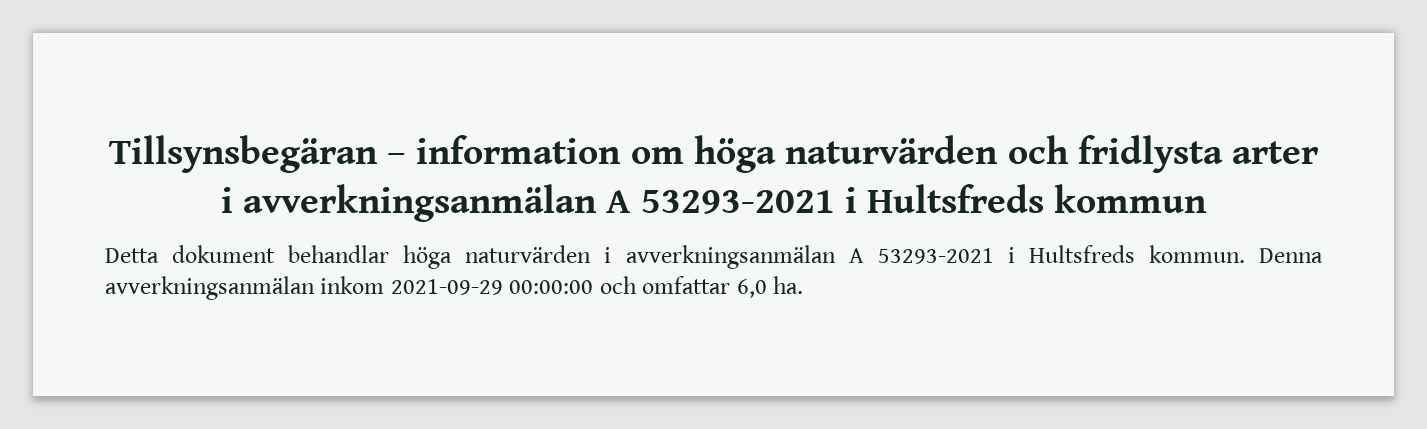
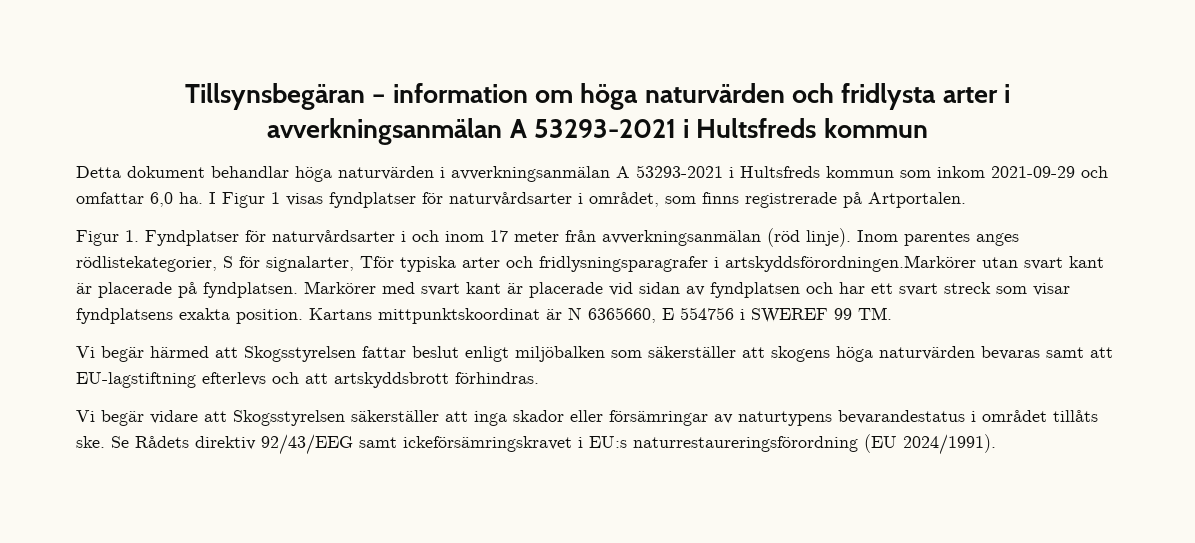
- Detta dokument behandlar höga naturvärden i avverkningsanmälan A 53293-2021 i Hultsfreds kommun. Denna avverkningsanmälan inkom 2021-09-29 00:00:00 och omfattar 6,0 ha.
+ Detta dokument behandlar höga naturvärden i avverkningsanmälan A 53293-2021 i Hultsfreds kommun som inkom 2021-09-29 och omfattar 6,0 ha.
+ I Figur 1 visas fyndplatser för naturvårdsarter i området, som finns registrerade på Artportalen.
+ Figur 1. Fyndplatser för naturvårdsarter i och inom 17 meter från avverkningsanmälan (röd linje). Inom parentes anges rödlistekategorier, S för signalarter, Tför typiska arter och fridlysningsparagrafer i artskyddsförordningen.Markörer utan svart kant är placerade på fyndplatsen. Markörer med svart kant är placerade vid sidan av fyndplatsen och har ett svart streck som visar fyndplatsens exakta position. Kartans mittpunktskoordinat är N 6365660, E 554756 i SWEREF 99 TM.
+ Vi begär härmed att Skogsstyrelsen fattar beslut enligt miljöbalken som säkerställer att skogens höga naturvärden bevaras samt att EU-lagstiftning efterlevs och att artskyddsbrott förhindras.
+ Vi begär vidare att Skogsstyrelsen säkerställer att inga skador eller försämringar av naturtypens bevarandestatus i området tillåts ske. Se Rådets direktiv 92/43/EEG samt ickeförsämringskravet i EU:s naturrestaureringsförordning (EU 2024/1991).

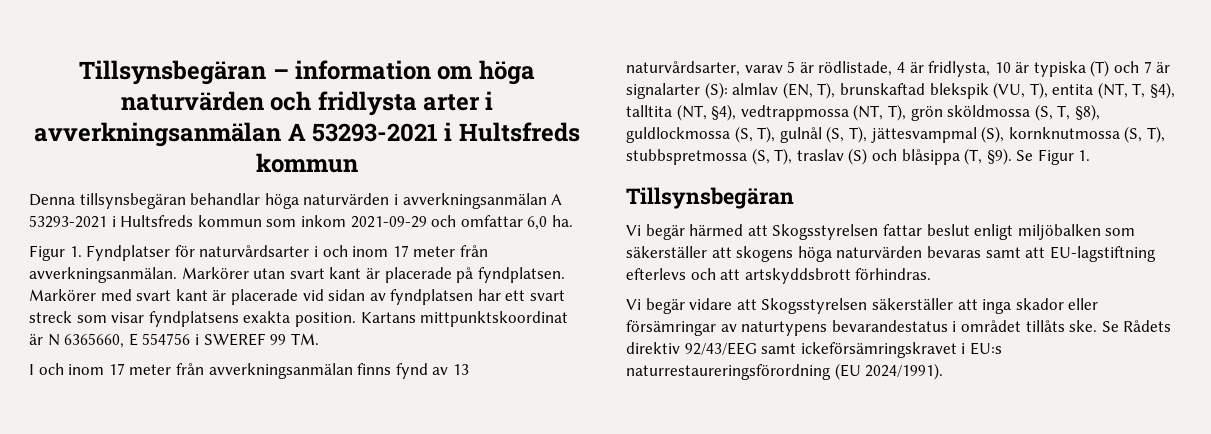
- Detta dokument behandlar höga naturvärden i avverkningsanmälan A 53293-2021 i Hultsfreds kommun som inkom 2021-09-29 och omfattar 6,0 ha. I Figur 1 visas fyndplatser för naturvårdsarter i området, som finns registrerade på Artportalen.
+ Denna tillsynsbegäran behandlar höga naturvärden i avverkningsanmälan A 53293-2021 i Hultsfreds kommun som inkom 2021-09-29 och omfattar 6,0 ha.
- Figur 1. Fyndplatser för naturvårdsarter i och inom 17 meter från avverkningsanmälan (röd linje). Inom parentes anges rödlistekategorier, S för signalarter, Tför typiska arter och fridlysningsparagrafer i artskyddsförordningen.Markörer utan svart kant är placerade på fyndplatsen.
+ Figur 1. Fyndplatser för naturvårdsarter i och inom 17 meter från avverkningsanmälan. Markörer utan svart kant är placerade på fyndplatsen.
- Markörer med svart kant är placerade vid sidan av fyndplatsen och har ett svart streck som visar fyndplatsens exakta position.
+ Markörer med svart kant är placerade vid sidan av fyndplatsen har ett svart streck som visar fyndplatsens exakta position.
+ I och inom 17 meter från avverkningsanmälan finns fynd av 13 naturvårdsarter, varav 5 är rödlistade, 4 är fridlysta, 10 är typiska (T) och 7 är signalarter (S): almlav (EN, T), brunskaftad blekspik (VU, T), entita (NT, T, §4), talltita (NT, §4), vedtrappmossa (NT, T), grön sköldmossa (S, T, §8), guldlockmossa (S, T), gulnål (S, T), jättesvampmal (S), kornknutmossa (S, T), stubbspretmossa (S, T), traslav (S) och blåsippa (T, §9). Se Figur 1.
+ Tillsynsbegäran

